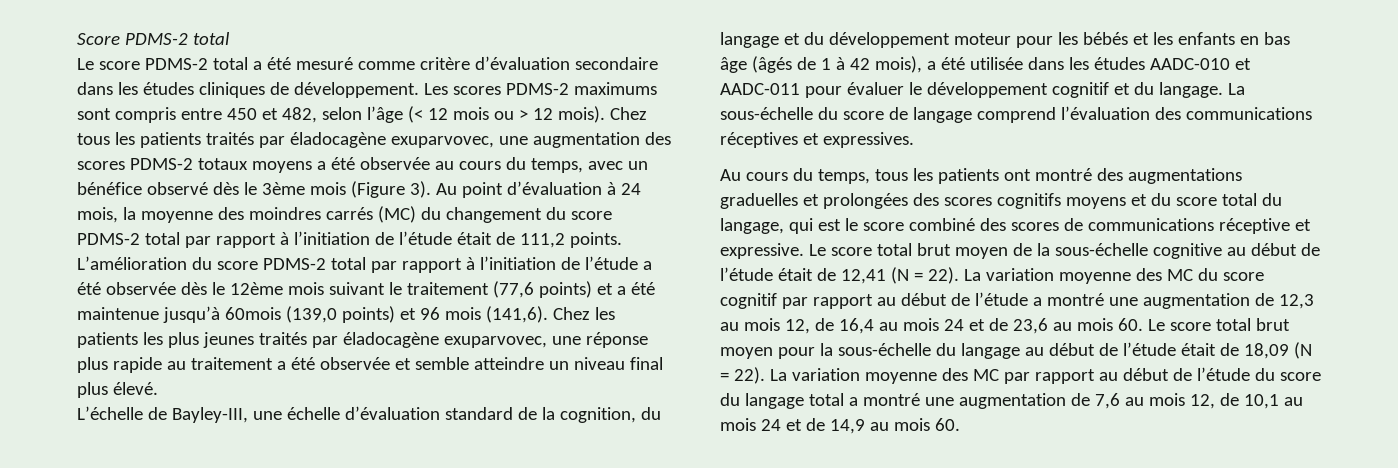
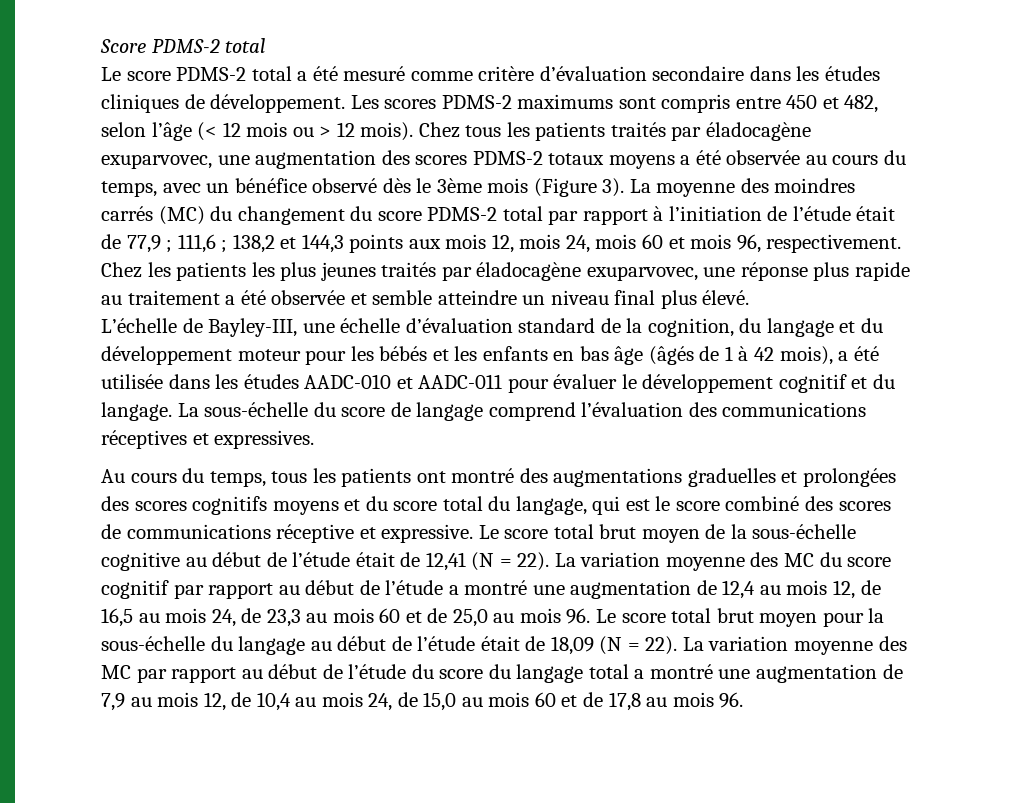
- Au point d’évaluation à 24 mois, la moyenne des moindres carrés (MC) du changement du score PDMS-2 total par rapport à l’initiation de l’étude était de 111,2 points. L’amélioration du score PDMS-2 total par rapport à l’initiation de l’étude a été observée dès le 12ème mois suivant le traitement (77,6 points) et a été maintenue jusqu’à 60mois (139,0 points) et 96 mois (141,6).
+ La moyenne des moindres carrés (MC) du changement du score PDMS-2 total par rapport à l’initiation de l’étude était de 77,9 ; 111,6 ; 138,2 et 144,3 points aux mois 12, mois 24, mois 60 et mois 96, respectivement.
- La variation moyenne des MC du score cognitif par rapport au début de l’étude a montré une augmentation de 12,3 au mois 12, de 16,4 au mois 24 et de 23,6 au mois 60. Le score total brut moyen pour la sous-échelle du langage au début de l’étude était de 18,09 (N = 22).
+ La variation moyenne des MC du score cognitif par rapport au début de l’étude a montré une augmentation de 12,4 au mois 12, de 16,5 au mois 24, de 23,3 au mois 60 et de 25,0 au mois 96. Le score total brut moyen pour la sous-échelle du langage au début de l’étude était de 18,09 (N = 22).
- La variation moyenne des MC par rapport au début de l’étude du score du langage total a montré une augmentation de 7,6 au mois 12, de 10,1 au mois 24 et de 14,9 au mois 60.
+ La variation moyenne des MC par rapport au début de l’étude du score du langage total a montré une augmentation de 7,9 au mois 12, de 10,4 au mois 24, de 15,0 au mois 60 et de 17,8 au mois 96.

